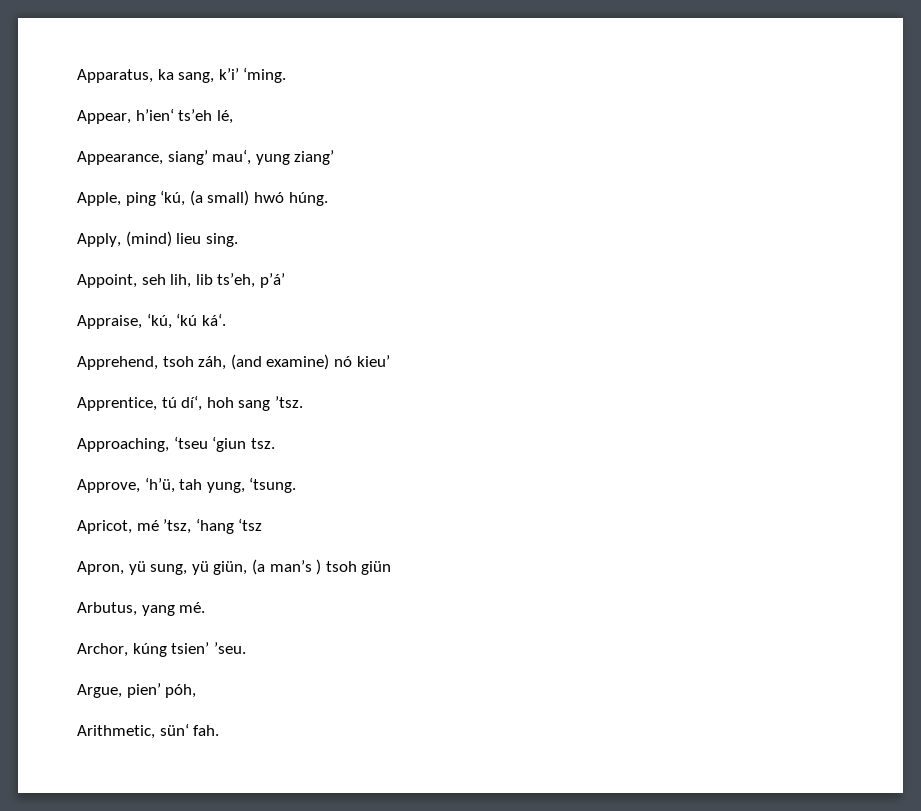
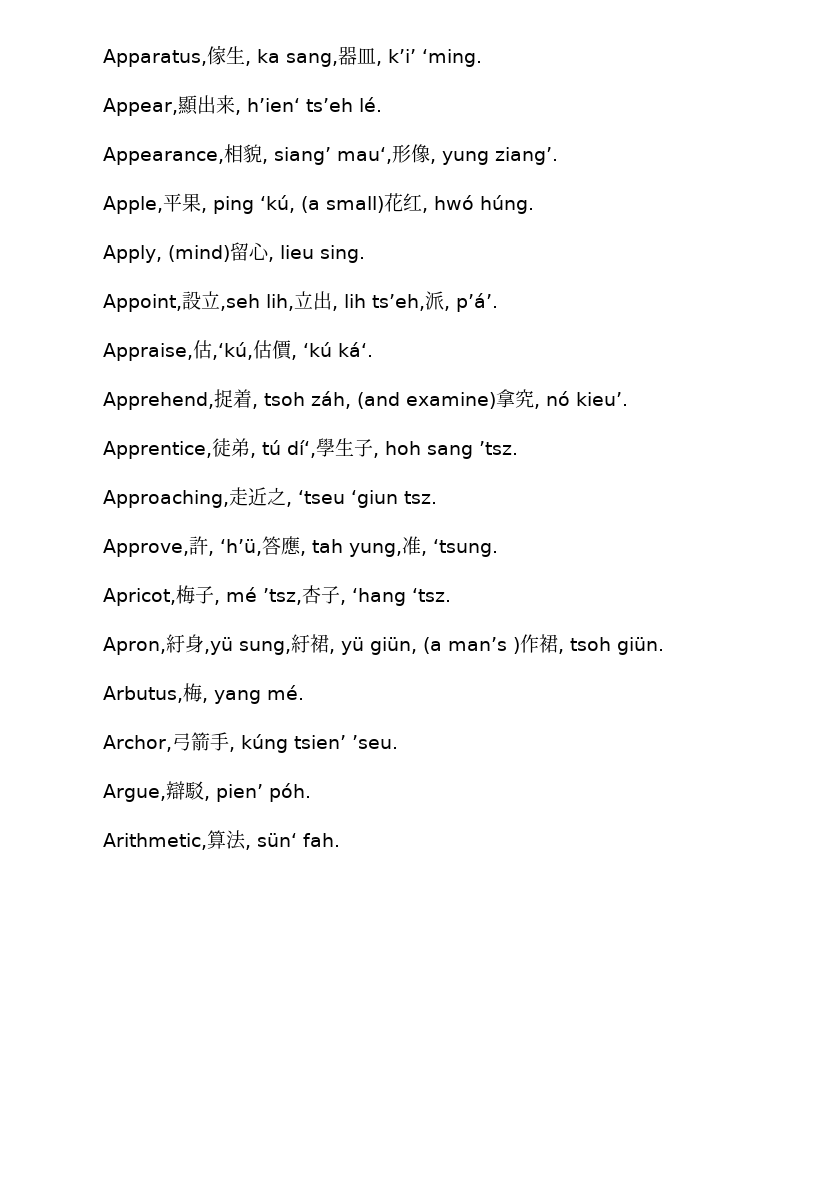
- Apparatus, ka sang, k’i’ ‘ming.
+ Apparatus,傢生, ka sang,器皿, k’i’ ‘ming.
- Appear, h’ien‘ ts’eh lé,
+ Appear,顯出来, h’ien‘ ts’eh lé.
- Appearance, siang’ mau‘, yung ziang’
+ Appearance,相貌, siang’ mau‘,形像, yung ziang’.
- Apple, ping ‘kú, (a small) hwó húng.
+ Apple,平果, ping ‘kú, (a small)花红, hwó húng.
- Apply, (mind) lieu sing.
+ Apply, (mind)留心, lieu sing.
- Appoint, seh lih, lib ts’eh, p’á’
- Appraise, ‘kú, ‘kú ká‘.
+ Appoint,設立,seh lih,立出, lih ts’eh,派, p’á’.
+ Appraise,估,‘kú,估價, ‘kú ká‘.
- Apprehend, tsoh záh, (and examine) nó kieu’
- Apprentice, tú dí‘, hoh sang ’tsz.
+ Apprehend,捉着, tsoh záh, (and examine)拿究, nó kieu’.
+ Apprentice,徒弟, tú dí‘,學生子, hoh sang ’tsz.
- Approaching, ‘tseu ‘giun tsz.
+ Approaching,走近之, ‘tseu ‘giun tsz.
- Approve, ‘h’ü, tah yung, ‘tsung.
+ Approve,許, ‘h’ü,答應, tah yung,准, ‘tsung.
- Apricot, mé ’tsz, ‘hang ‘tsz
- Apron, yü sung, yü giün, (a man’s ) tsoh giün
+ Apricot,梅子, mé ’tsz,杏子, ‘hang ‘tsz.
+ Apron,紆身,yü sung,紆裙, yü giün, (a man’s )作裙, tsoh giün.
- Arbutus, yang mé.
+ Arbutus,梅, yang mé.
- Archor, kúng tsien’ ’seu.
+ Archor,弓箭手, kúng tsien’ ’seu.
- Argue, pien’ póh,
+ Argue,辯駁, pien’ póh.
- Arithmetic, sün‘ fah.
+ Arithmetic,算法, sün‘ fah.

